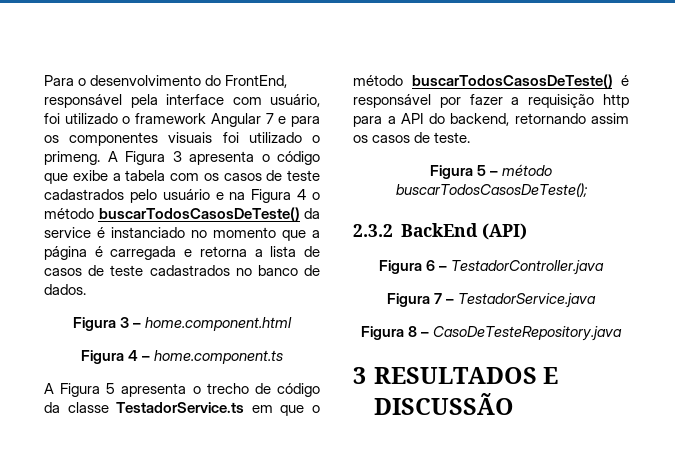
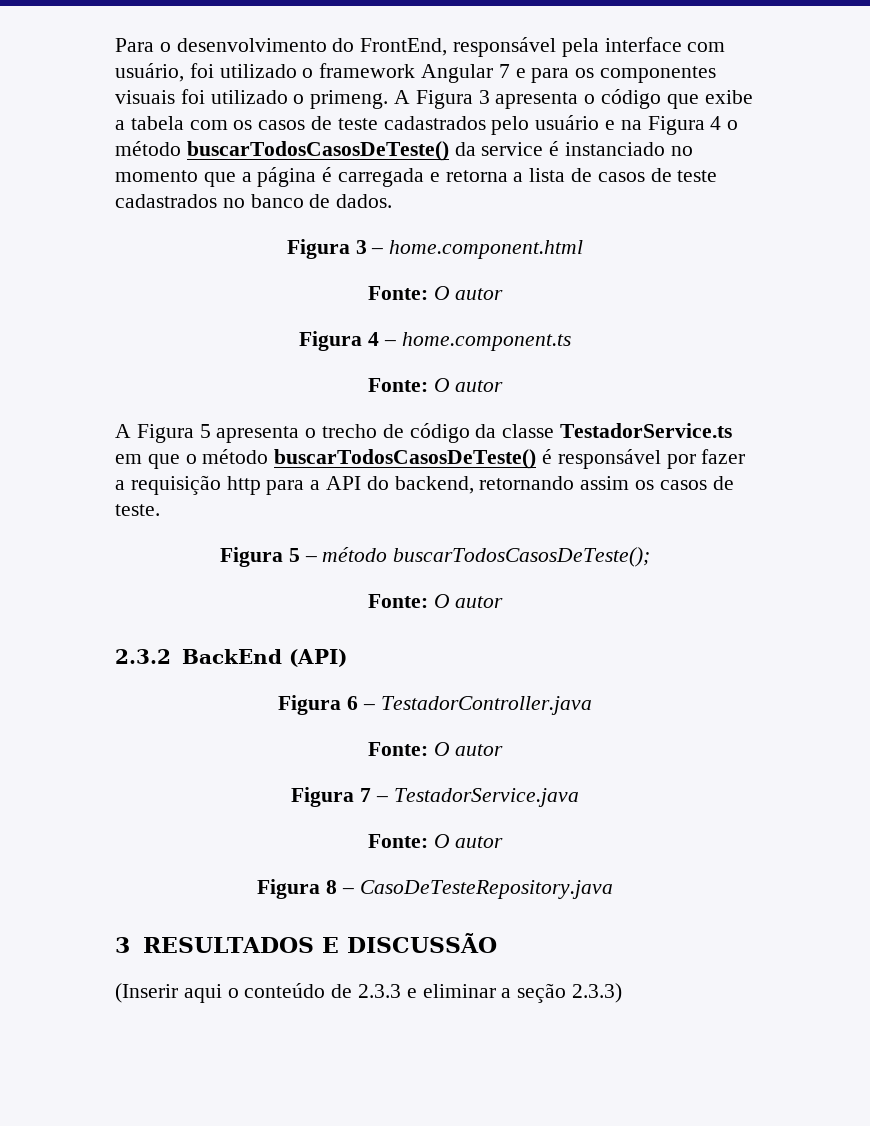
  Figura 3 – home.component.html
+ Fonte: O autor
  Figura 4 – home.component.ts
+ Fonte: O autor
  Figura 5 – método buscarTodosCasosDeTeste();
+ Fonte: O autor
  Figura 6 – TestadorController.java
+ Fonte: O autor
  Figura 7 – TestadorService.java
+ Fonte: O autor
+ (Inserir aqui o conteúdo de 2.3.3 e eliminar a seção 2.3.3)

